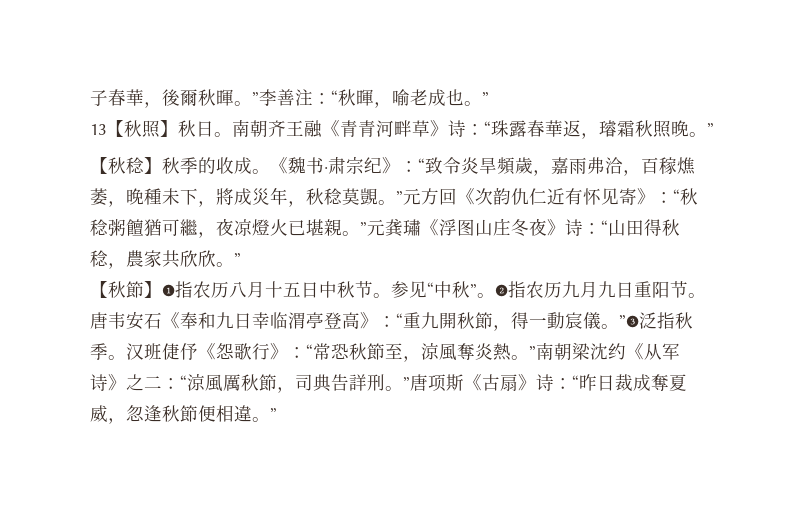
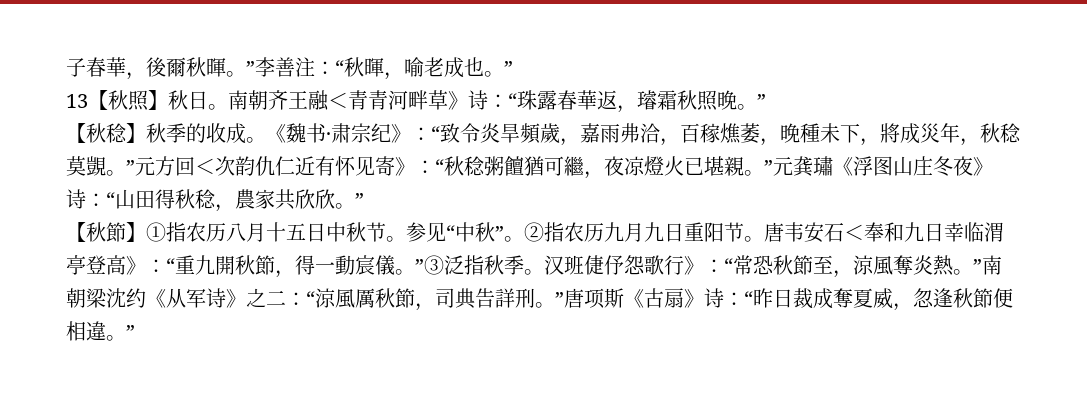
- 南朝齐王融《青青河畔草》诗：“珠露春華返，璿霜秋照晚。”
+ 南朝齐王融＜青青河畔草》诗：“珠露春華返，璿霜秋照晚。”
- 《魏书·肃宗纪》：“致令炎旱頻歲，嘉雨弗洽，百稼燋萎，晚種未下，將成災年，秋稔莫覬。”元方回《次韵仇仁近有怀见寄》：“秋稔粥饘猶可繼，夜凉燈火已堪親。”元龚璛《浮图山庄冬夜》诗：“山田得秋稔，農家共欣欣。”
+ 《魏书·肃宗纪》：“致令炎旱頻歲，嘉雨弗洽，百稼燋萎，晚種未下，將成災年，秋稔莫覬。”元方回＜次韵仇仁近有怀见寄》：“秋稔粥饘猶可繼，夜凉燈火已堪親。”元龚璛《浮图山庄冬夜》诗：“山田得秋稔，農家共欣欣。”
- 【秋節】❶指农历八月十五日中秋节。
+ 【秋節】①指农历八月十五日中秋节。
- ❷指农历九月九日重阳节。
+ ②指农历九月九日重阳节。
- 唐韦安石《奉和九日幸临渭亭登高》：“重九開秋節，得一動宸儀。”❸泛指秋季。
+ 唐韦安石＜奉和九日幸临渭亭登高》：“重九開秋節，得一動宸儀。”③泛指秋季。
- 汉班倢伃《怨歌行》：“常恐秋節至，涼風奪炎熱。”南朝梁沈约《从军诗》之二：“涼風厲秋節，司典告詳刑。”唐项斯《古扇》诗：“昨日裁成奪夏威，忽逢秋節便相違。”
+ 汉班倢伃怨歌行》：“常恐秋節至，涼風奪炎熱。”南朝梁沈约《从军诗》之二：“涼風厲秋節，司典告詳刑。”唐项斯《古扇》诗：“昨日裁成奪夏威，忽逢秋節便相違。”

